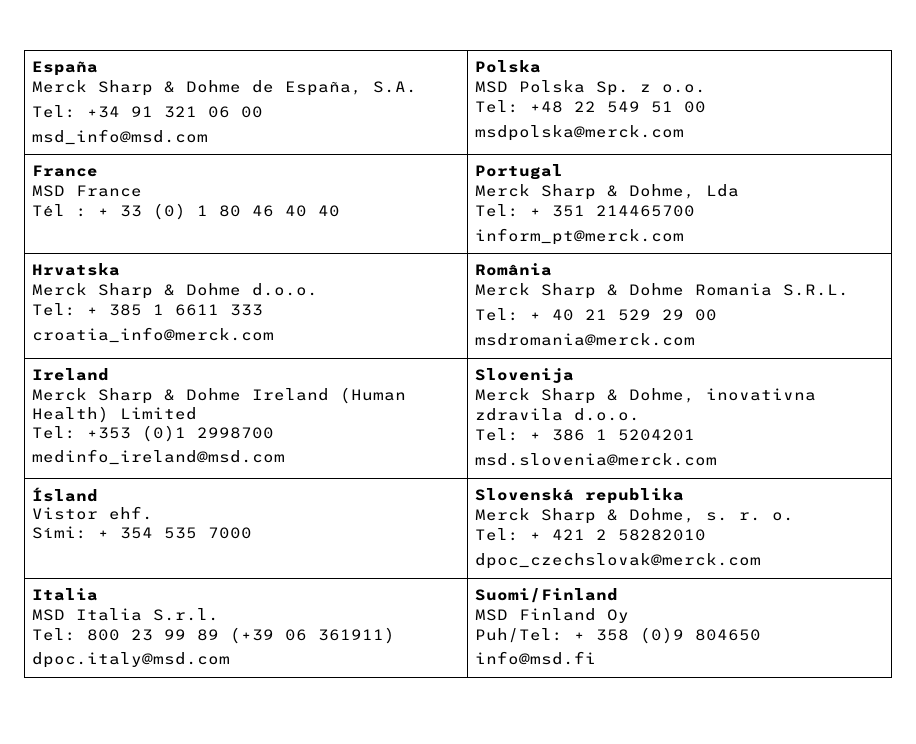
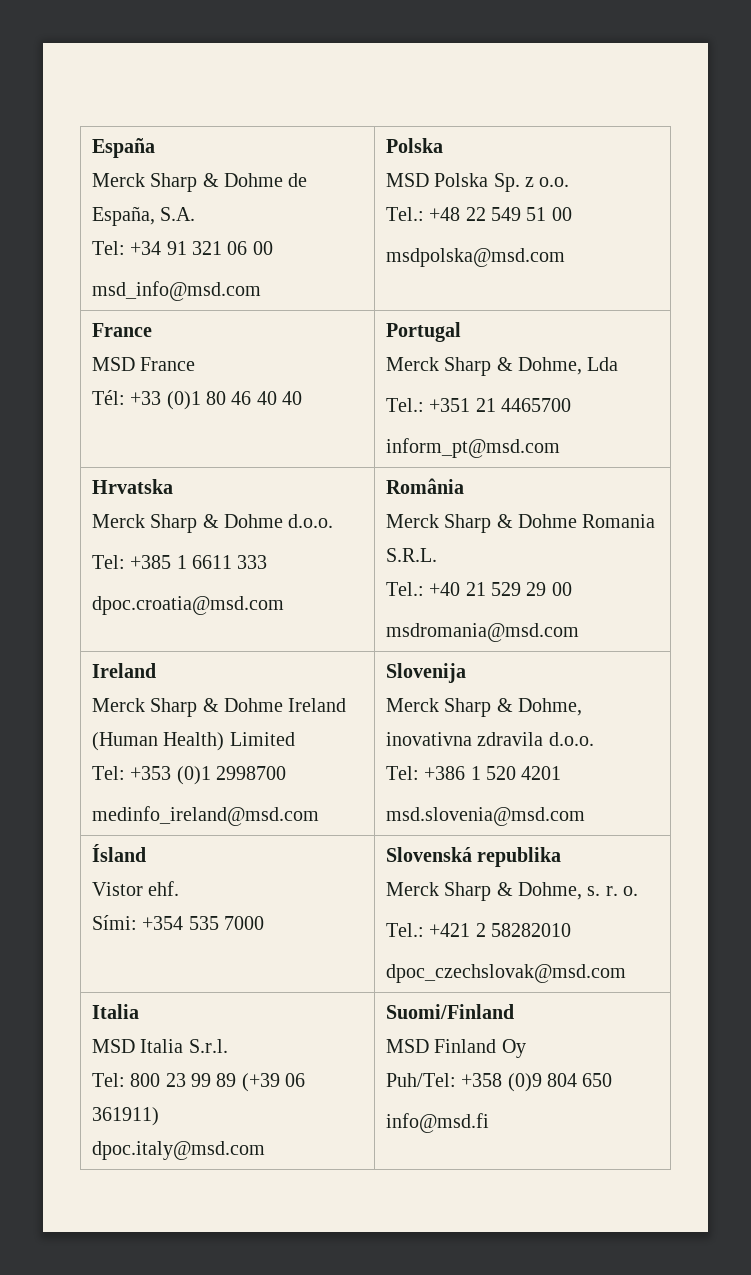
  España
  Merck Sharp & Dohme de España, S.A.
  Tel: +34 91 321 06 00
  msd_info@msd.com | Polska
  MSD Polska Sp. z o.o.
- Tel: +48 22 549 51 00
- msdpolska@merck.com
+ Tel.: +48 22 549 51 00
+ msdpolska@msd.com
  France
  MSD France
- Tél : + 33 (0) 1 80 46 40 40 | Portugal
+ Tél: +33 (0)1 80 46 40 40 | Portugal
  Merck Sharp & Dohme, Lda
- Tel: + 351 214465700
- inform_pt@merck.com
+ Tel.: +351 21 4465700
+ inform_pt@msd.com
  Hrvatska
  Merck Sharp & Dohme d.o.o.
- Tel: + 385 1 6611 333
- croatia_info@merck.com | România
+ Tel: +385 1 6611 333
+ dpoc.croatia@msd.com | România
  Merck Sharp & Dohme Romania S.R.L.
- Tel: + 40 21 529 29 00
- msdromania@merck.com
+ Tel.: +40 21 529 29 00
+ msdromania@msd.com
  Ireland
  Merck Sharp & Dohme Ireland (Human Health) Limited
  Tel: +353 (0)1 2998700
  medinfo_ireland@msd.com | Slovenija
  Merck Sharp & Dohme, inovativna zdravila d.o.o.
- Tel: + 386 1 5204201
- msd.slovenia@merck.com
+ Tel: +386 1 520 4201
+ msd.slovenia@msd.com
  Ísland
  Vistor ehf.
- Sími: + 354 535 7000 | Slovenská republika
+ Sími: +354 535 7000 | Slovenská republika
  Merck Sharp & Dohme, s. r. o.
- Tel: + 421 2 58282010
- dpoc_czechslovak@merck.com
+ Tel.: +421 2 58282010
+ dpoc_czechslovak@msd.com
  Italia
  MSD Italia S.r.l.
  Tel: 800 23 99 89 (+39 06 361911)
  dpoc.italy@msd.com | Suomi/Finland
  MSD Finland Oy
- Puh/Tel: + 358 (0)9 804650
+ Puh/Tel: +358 (0)9 804 650

